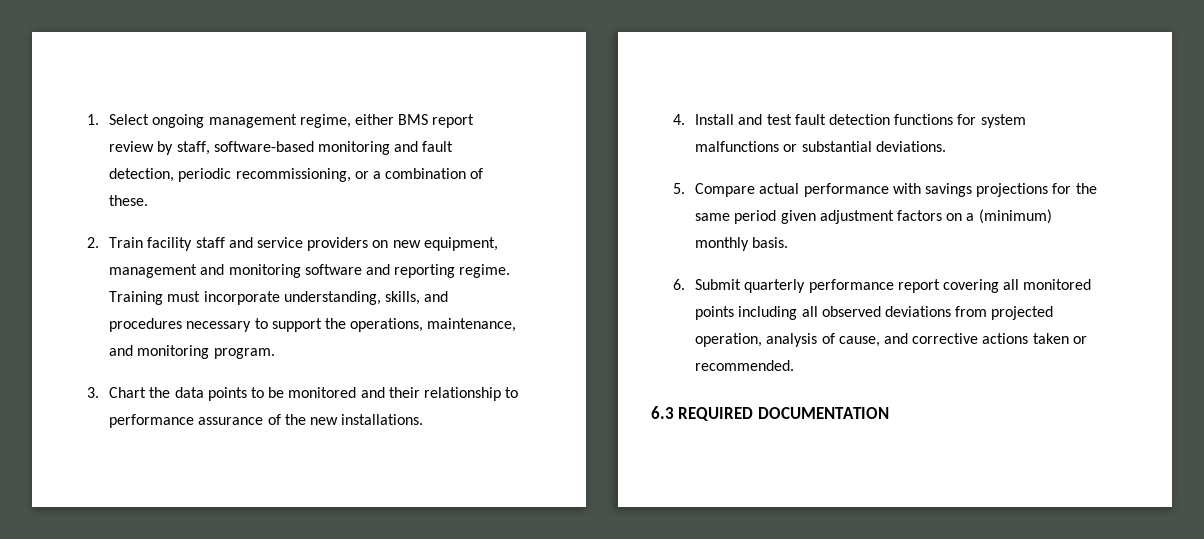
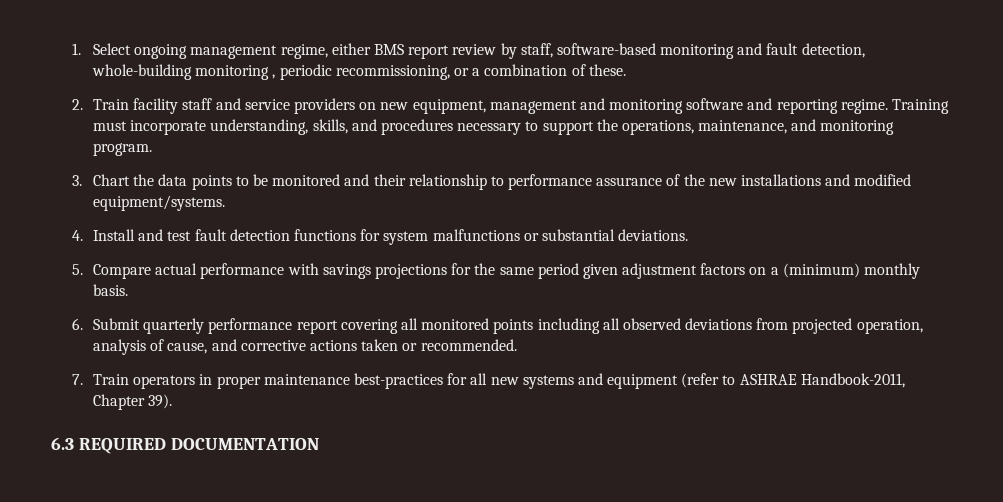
- 1. Select ongoing management regime, either BMS report review by staff, software-based monitoring and fault detection, periodic recommissioning, or a combination of these.
+ 1. Select ongoing management regime, either BMS report review by staff, software-based monitoring and fault detection, whole-building monitoring , periodic recommissioning, or a combination of these.
- 3. Chart the data points to be monitored and their relationship to performance assurance of the new installations.
+ 3. Chart the data points to be monitored and their relationship to performance assurance of the new installations and modified equipment/systems.
+ 7. Train operators in proper maintenance best-practices for all new systems and equipment (refer to ASHRAE Handbook-2011, Chapter 39).

